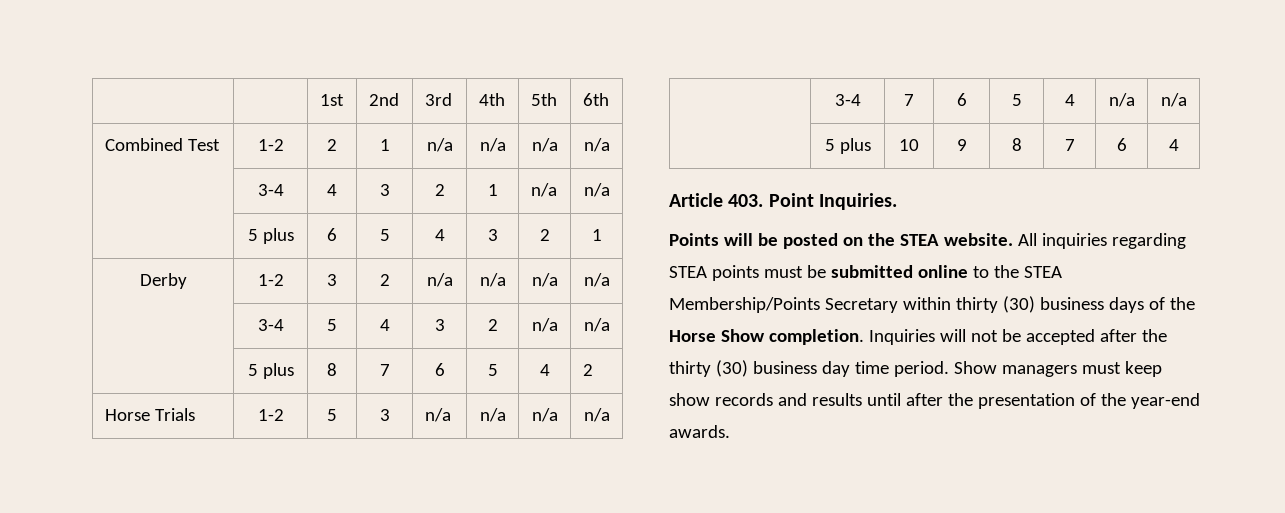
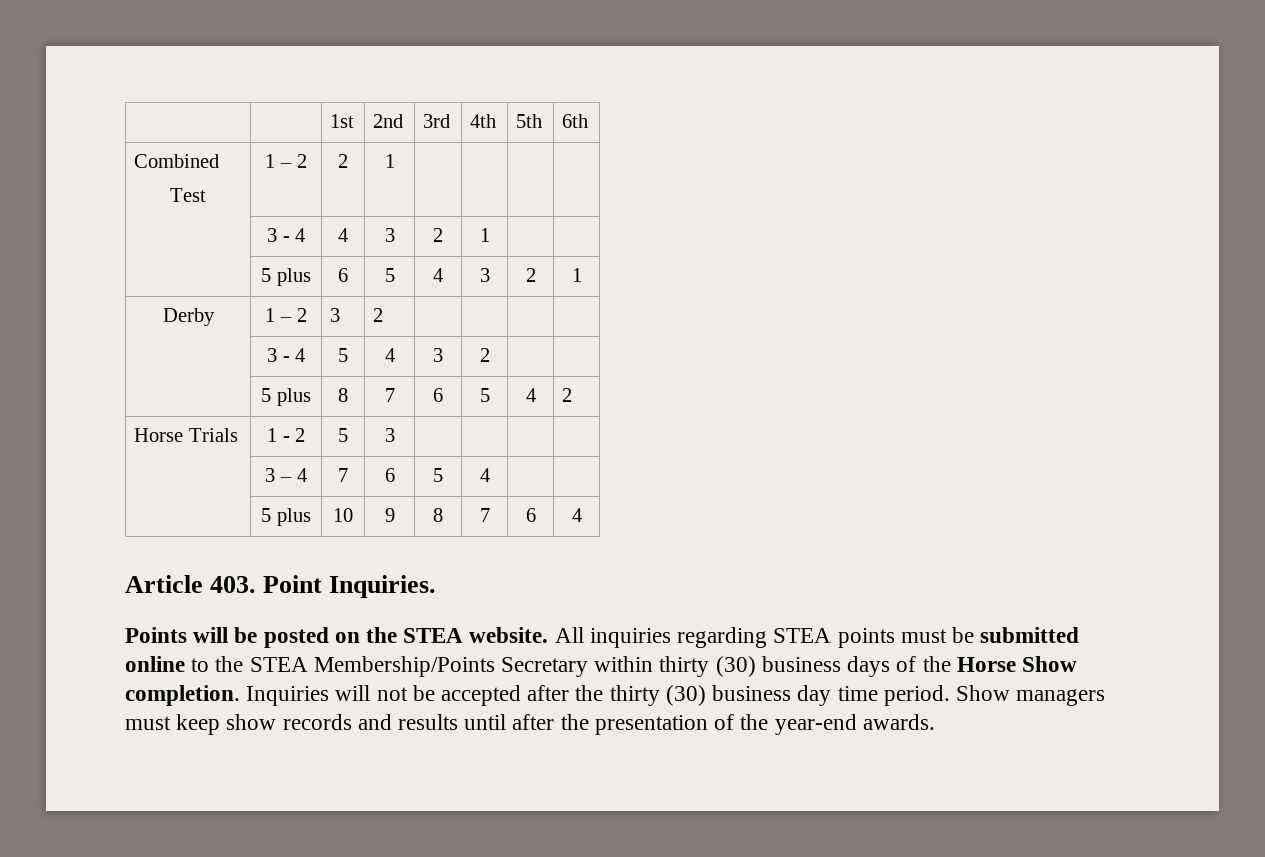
- Combined Test | 1-2 | 2 | 1 | n/a | n/a | n/a | n/a
- | 3-4 | 4 | 3 | 2 | 1 | n/a | n/a
+ Combined
+ Test | 1 – 2 | 2 | 1 | | | |
+ | 3 - 4 | 4 | 3 | 2 | 1 | |
- Derby | 1-2 | 3 | 2 | n/a | n/a | n/a | n/a
- | 3-4 | 5 | 4 | 3 | 2 | n/a | n/a
+ Derby | 1 – 2 | 3 | 2 | | | |
+ | 3 - 4 | 5 | 4 | 3 | 2 | |
- Horse Trials | 1-2 | 5 | 3 | n/a | n/a | n/a | n/a
- | 3-4 | 7 | 6 | 5 | 4 | n/a | n/a
+ Horse Trials | 1 - 2 | 5 | 3 | | | |
+ | 3 – 4 | 7 | 6 | 5 | 4 | |

